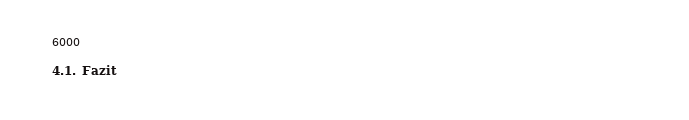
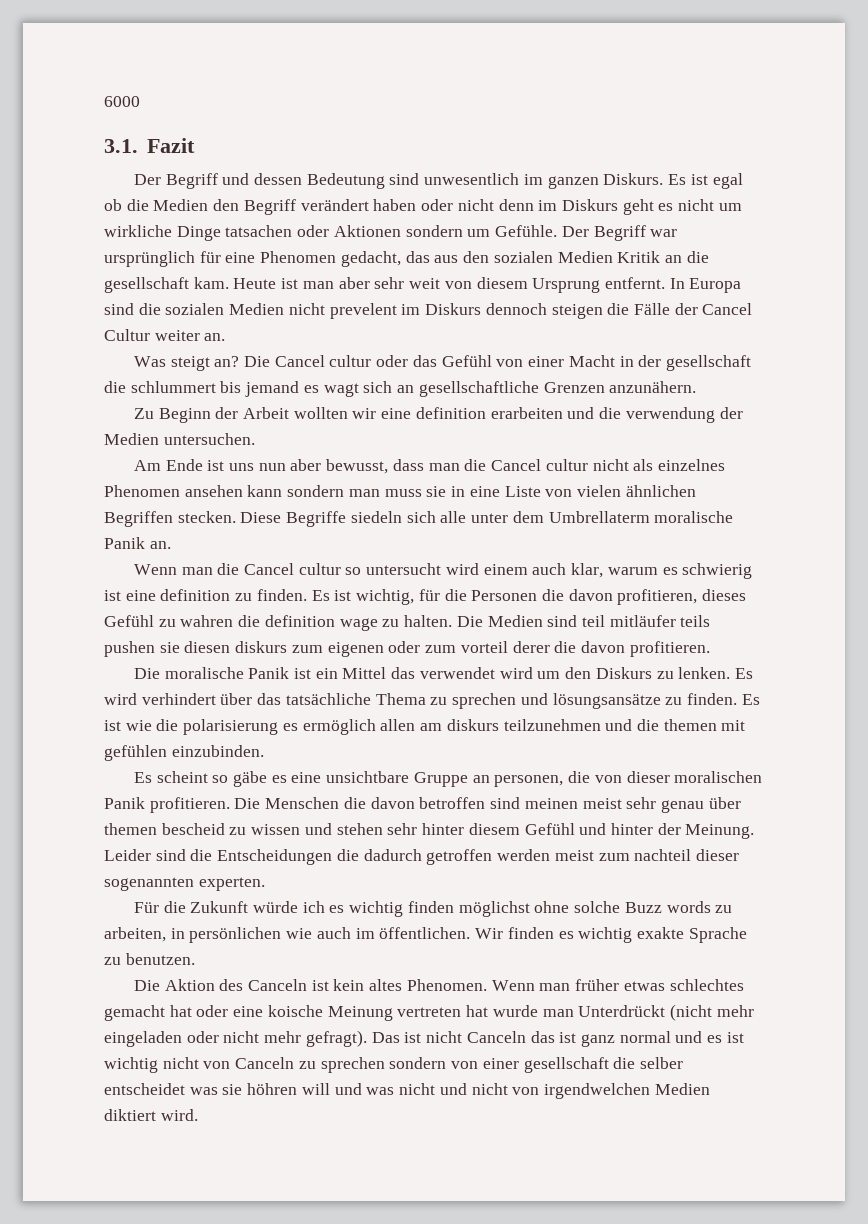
- 4.1. Fazit
+ 3.1. Fazit
+ Der Begriff und dessen Bedeutung sind unwesentlich im ganzen Diskurs. Es ist egal ob die Medien den Begriff verändert haben oder nicht denn im Diskurs geht es nicht um wirkliche Dinge tatsachen oder Aktionen sondern um Gefühle. Der Begriff war ursprünglich für eine Phenomen gedacht, das aus den sozialen Medien Kritik an die gesellschaft kam. Heute ist man aber sehr weit von diesem Ursprung entfernt. In Europa sind die sozialen Medien nicht prevelent im Diskurs dennoch steigen die Fälle der Cancel Cultur weiter an.
+ Was steigt an? Die Cancel cultur oder das Gefühl von einer Macht in der gesellschaft die schlummert bis jemand es wagt sich an gesellschaftliche Grenzen anzunähern.
+ Zu Beginn der Arbeit wollten wir eine definition erarbeiten und die verwendung der Medien untersuchen.
+ Am Ende ist uns nun aber bewusst, dass man die Cancel cultur nicht als einzelnes Phenomen ansehen kann sondern man muss sie in eine Liste von vielen ähnlichen Begriffen stecken. Diese Begriffe siedeln sich alle unter dem Umbrellaterm moralische Panik an.
+ Wenn man die Cancel cultur so untersucht wird einem auch klar, warum es schwierig ist eine definition zu finden. Es ist wichtig, für die Personen die davon profitieren, dieses Gefühl zu wahren die definition wage zu halten. Die Medien sind teil mitläufer teils pushen sie diesen diskurs zum eigenen oder zum vorteil derer die davon profitieren.
+ Die moralische Panik ist ein Mittel das verwendet wird um den Diskurs zu lenken. Es wird verhindert über das tatsächliche Thema zu sprechen und lösungsansätze zu finden. Es ist wie die polarisierung es ermöglich allen am diskurs teilzunehmen und die themen mit gefühlen einzubinden.
+ Es scheint so gäbe es eine unsichtbare Gruppe an personen, die von dieser moralischen Panik profitieren. Die Menschen die davon betroffen sind meinen meist sehr genau über themen bescheid zu wissen und stehen sehr hinter diesem Gefühl und hinter der Meinung. Leider sind die Entscheidungen die dadurch getroffen werden meist zum nachteil dieser sogenannten experten.
+ Für die Zukunft würde ich es wichtig finden möglichst ohne solche Buzz words zu arbeiten, in persönlichen wie auch im öffentlichen. Wir finden es wichtig exakte Sprache zu benutzen.
+ Die Aktion des Canceln ist kein altes Phenomen. Wenn man früher etwas schlechtes gemacht hat oder eine koische Meinung vertreten hat wurde man Unterdrückt (nicht mehr eingeladen oder nicht mehr gefragt). Das ist nicht Canceln das ist ganz normal und es ist wichtig nicht von Canceln zu sprechen sondern von einer gesellschaft die selber entscheidet was sie höhren will und was nicht und nicht von irgendwelchen Medien diktiert wird.

